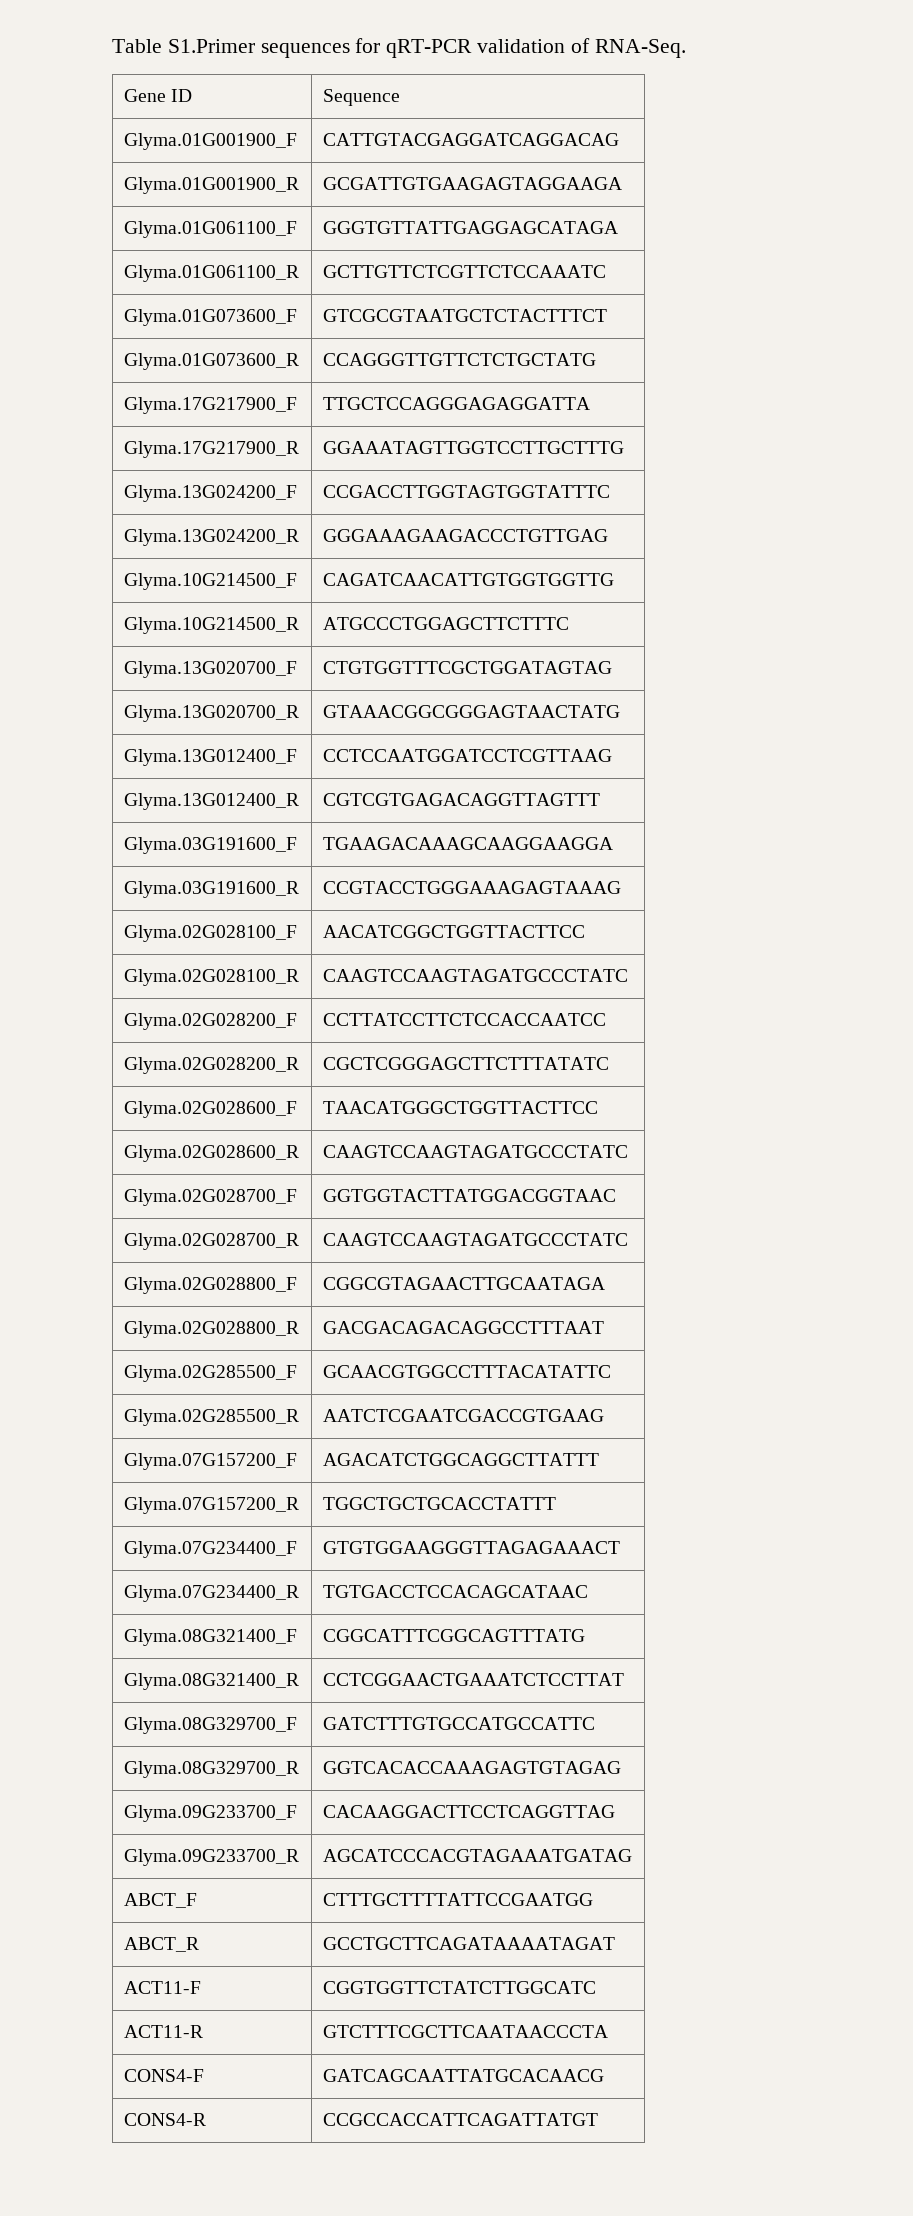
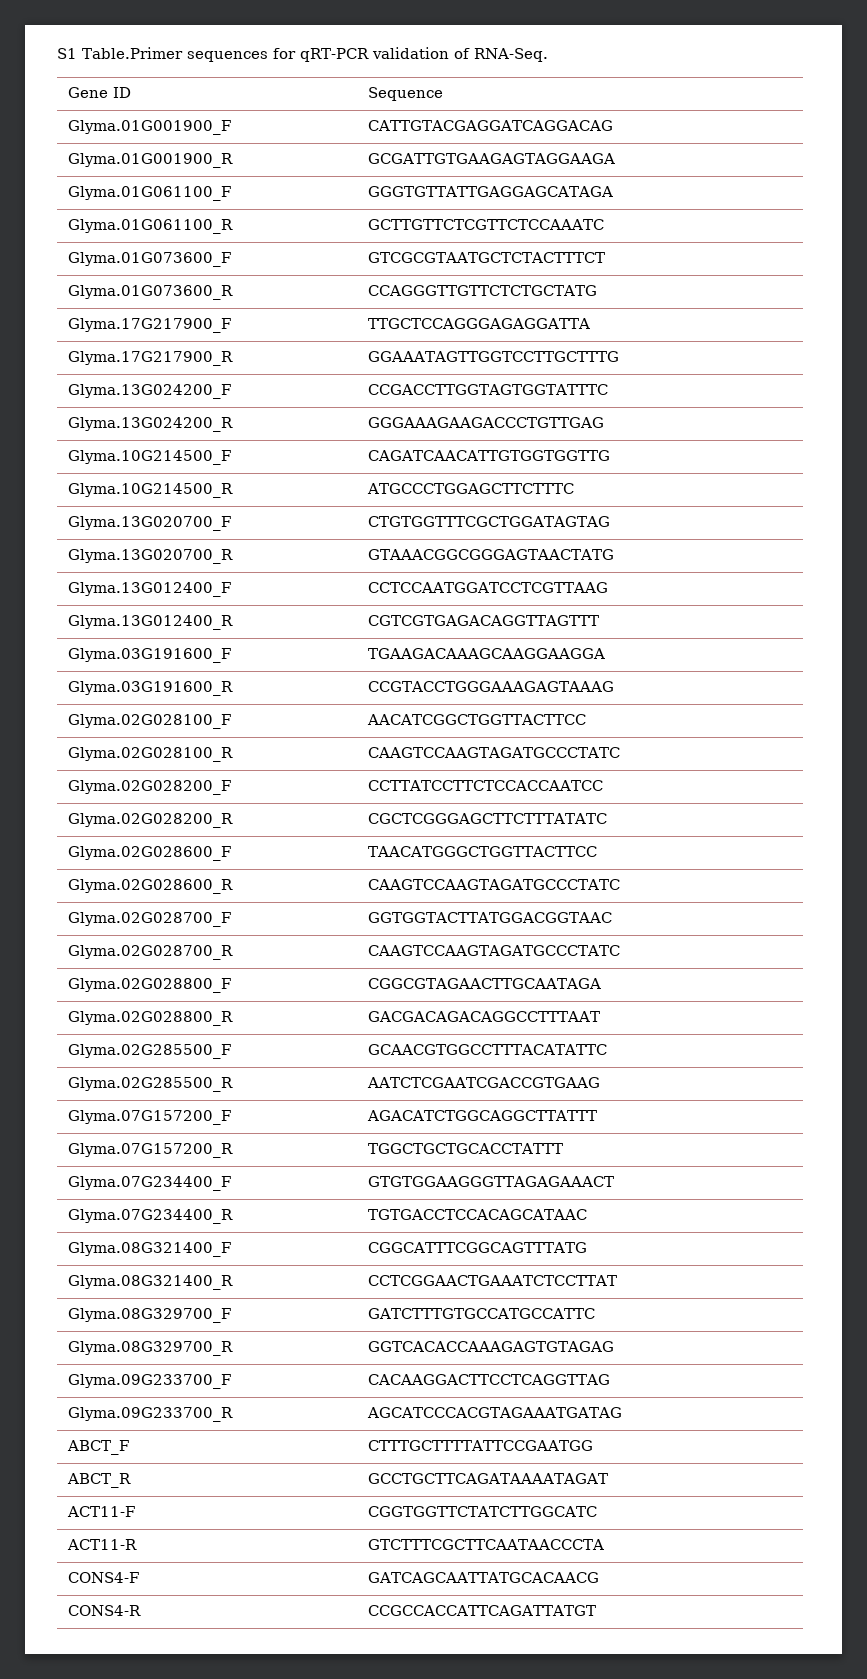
- Table S1.Primer sequences for qRT-PCR validation of RNA-Seq.
+ S1 Table.Primer sequences for qRT-PCR validation of RNA-Seq.

